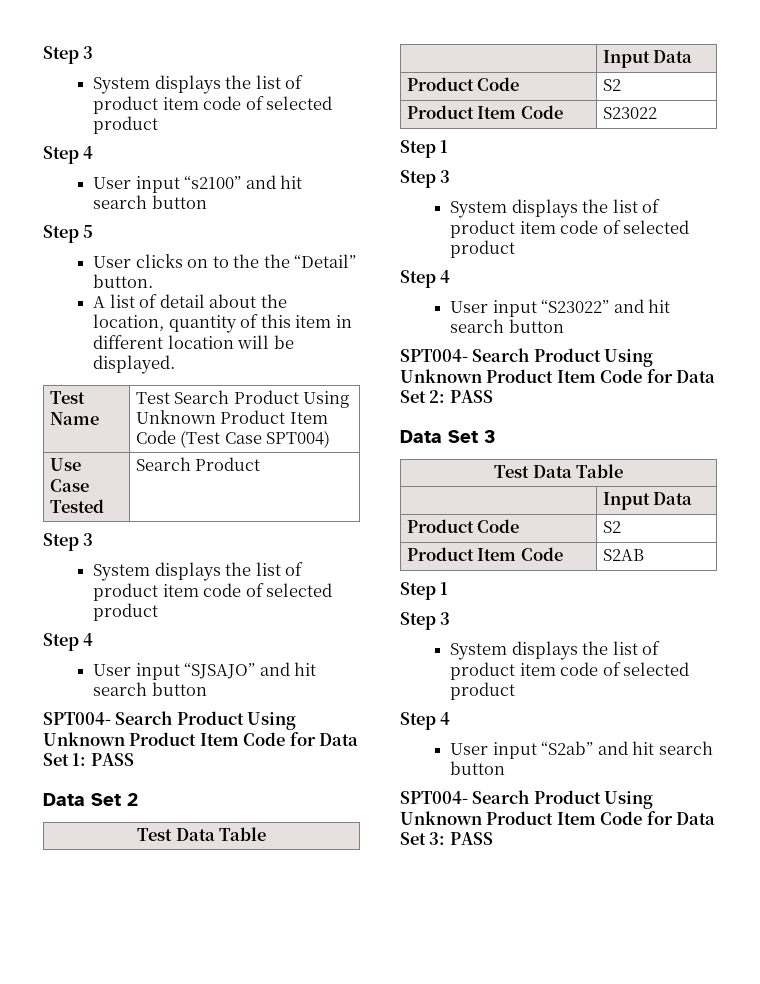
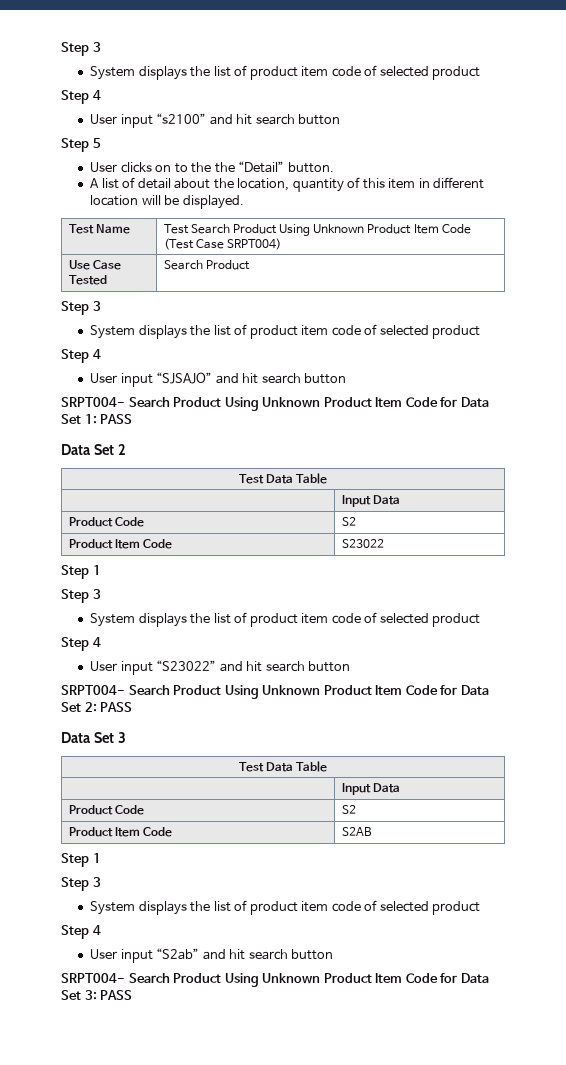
- Test Name | Test Search Product Using Unknown Product Item Code (Test Case SPT004)
+ Test Name | Test Search Product Using Unknown Product Item Code (Test Case SRPT004)
- SPT004- Search Product Using Unknown Product Item Code for Data Set 1: PASS
+ SRPT004- Search Product Using Unknown Product Item Code for Data Set 1: PASS
- SPT004- Search Product Using Unknown Product Item Code for Data Set 2: PASS
+ SRPT004- Search Product Using Unknown Product Item Code for Data Set 2: PASS
- SPT004- Search Product Using Unknown Product Item Code for Data Set 3: PASS
+ SRPT004- Search Product Using Unknown Product Item Code for Data Set 3: PASS

